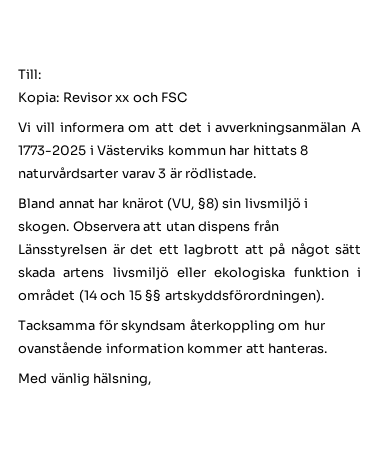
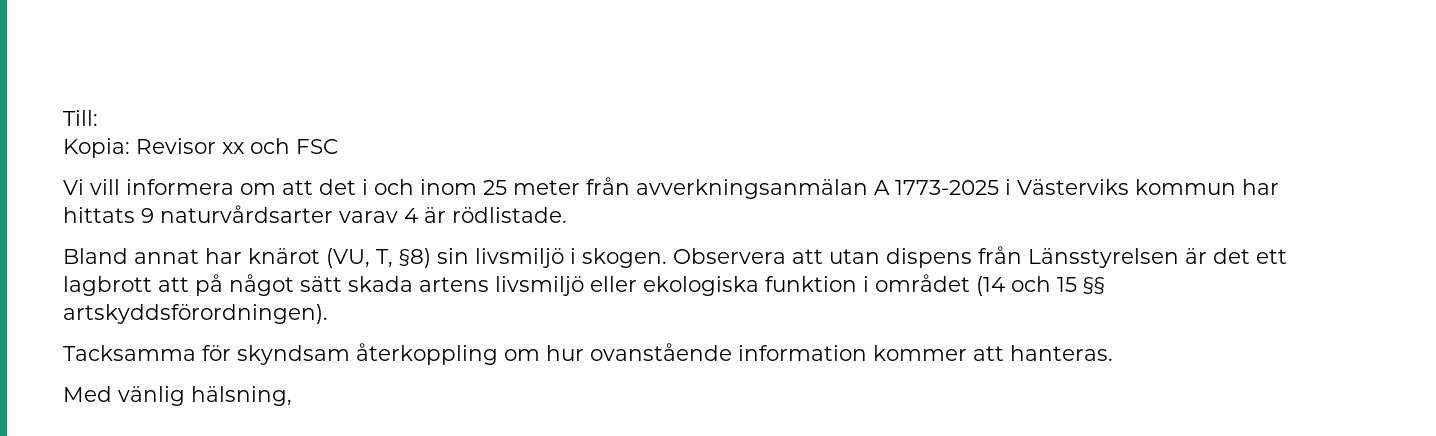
- Vi vill informera om att det i avverkningsanmälan A 1773-2025 i Västerviks kommun har hittats 8 naturvårdsarter varav 3 är rödlistade.
+ Vi vill informera om att det i och inom 25 meter från avverkningsanmälan A 1773-2025 i Västerviks kommun har hittats 9 naturvårdsarter varav 4 är rödlistade.
- Bland annat har knärot (VU, §8) sin livsmiljö i skogen.
+ Bland annat har knärot (VU, T, §8) sin livsmiljö i skogen.

